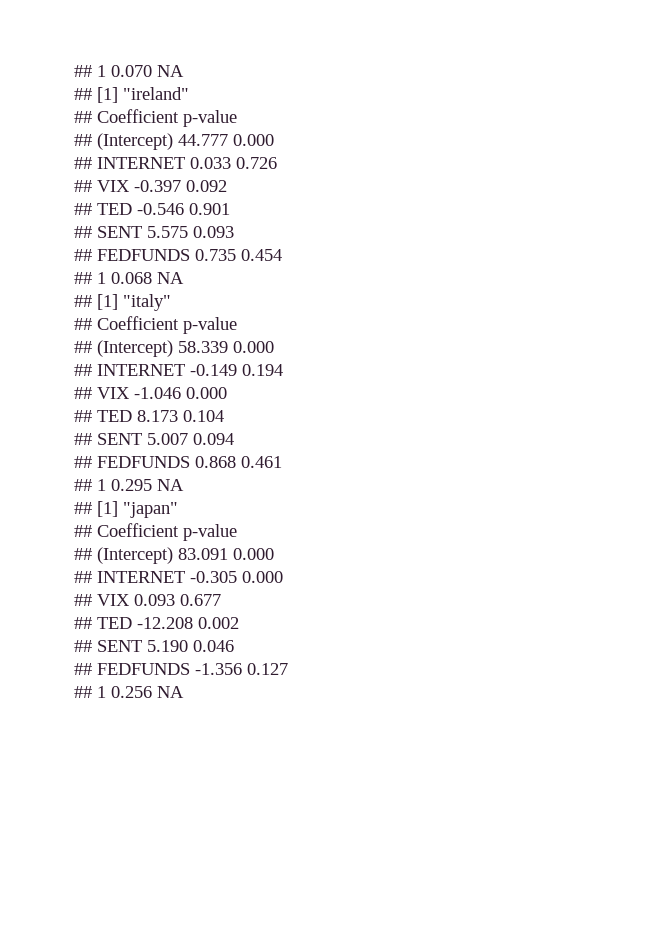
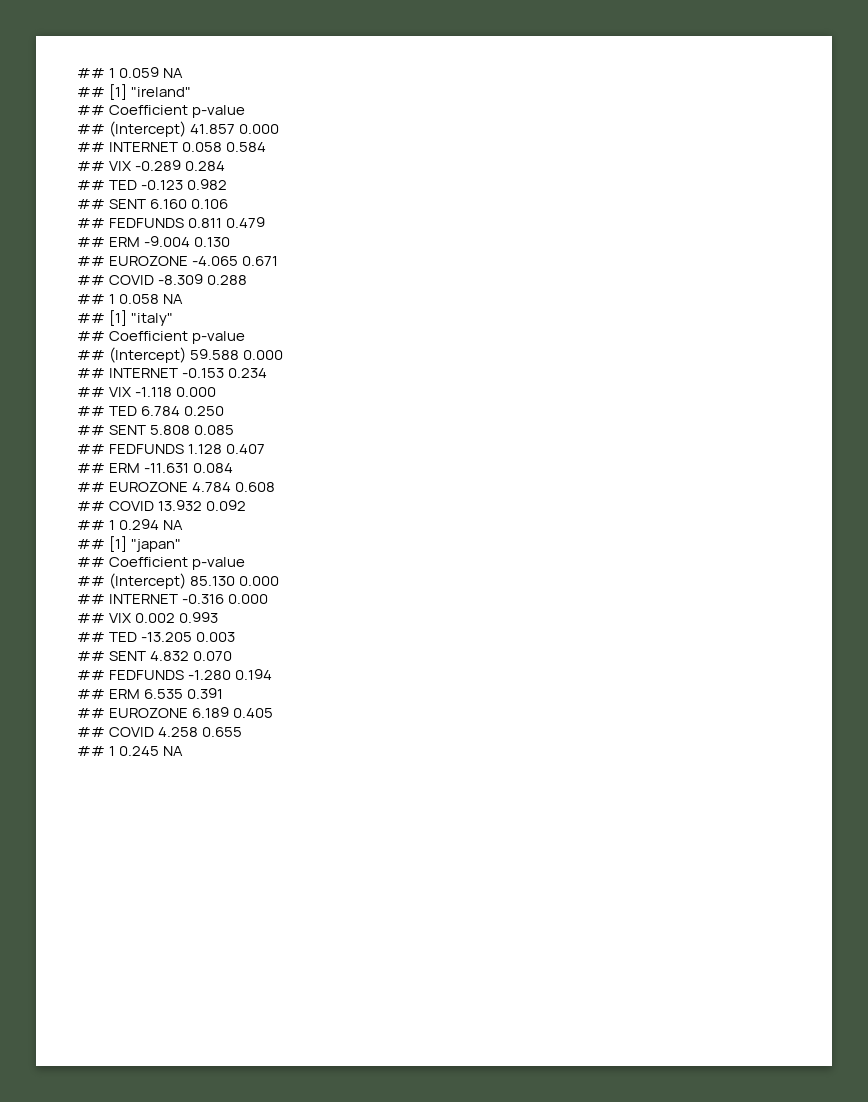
- ## 1 0.070 NA
+ ## 1 0.059 NA
- ## (Intercept) 44.777 0.000
- ## INTERNET 0.033 0.726
- ## VIX -0.397 0.092
- ## TED -0.546 0.901
- ## SENT 5.575 0.093
- ## FEDFUNDS 0.735 0.454
- ## 1 0.068 NA
+ ## (Intercept) 41.857 0.000
+ ## INTERNET 0.058 0.584
+ ## VIX -0.289 0.284
+ ## TED -0.123 0.982
+ ## SENT 6.160 0.106
+ ## FEDFUNDS 0.811 0.479
+ ## ERM -9.004 0.130
+ ## EUROZONE -4.065 0.671
+ ## COVID -8.309 0.288
+ ## 1 0.058 NA
- ## (Intercept) 58.339 0.000
- ## INTERNET -0.149 0.194
- ## VIX -1.046 0.000
+ ## (Intercept) 59.588 0.000
+ ## INTERNET -0.153 0.234
+ ## VIX -1.118 0.000
- ## TED 8.173 0.104
- ## SENT 5.007 0.094
- ## FEDFUNDS 0.868 0.461
- ## 1 0.295 NA
+ ## TED 6.784 0.250
+ ## SENT 5.808 0.085
+ ## FEDFUNDS 1.128 0.407
+ ## ERM -11.631 0.084
+ ## EUROZONE 4.784 0.608
+ ## COVID 13.932 0.092
+ ## 1 0.294 NA
- ## (Intercept) 83.091 0.000
- ## INTERNET -0.305 0.000
+ ## (Intercept) 85.130 0.000
+ ## INTERNET -0.316 0.000
- ## VIX 0.093 0.677
- ## TED -12.208 0.002
- ## SENT 5.190 0.046
- ## FEDFUNDS -1.356 0.127
- ## 1 0.256 NA
+ ## VIX 0.002 0.993
+ ## TED -13.205 0.003
+ ## SENT 4.832 0.070
+ ## FEDFUNDS -1.280 0.194
+ ## ERM 6.535 0.391
+ ## EUROZONE 6.189 0.405
+ ## COVID 4.258 0.655
+ ## 1 0.245 NA

